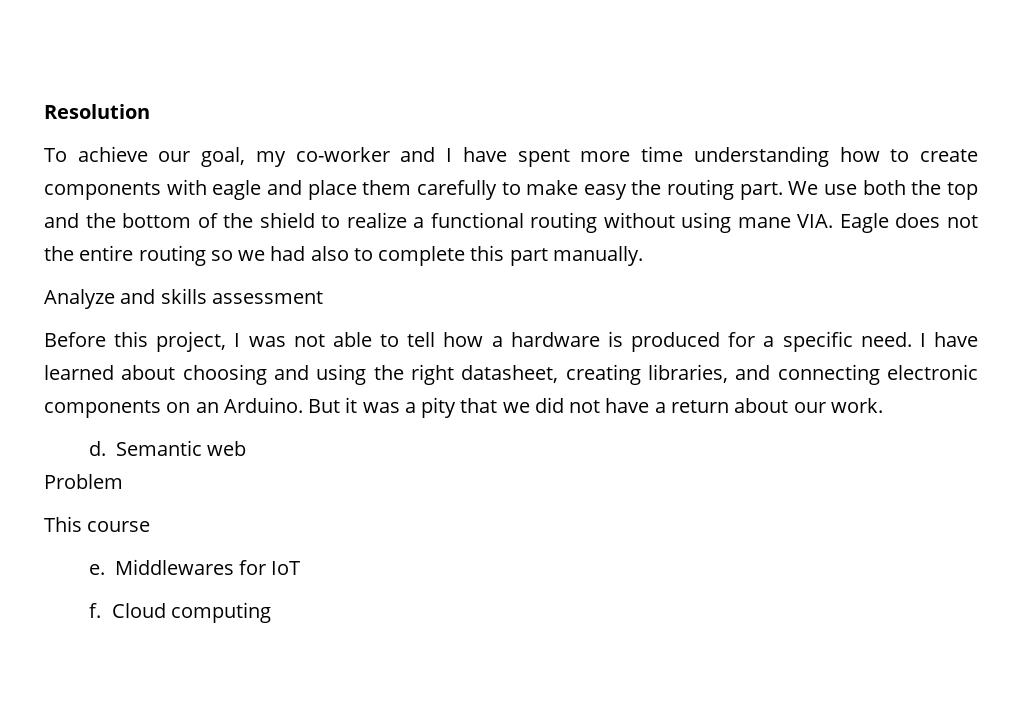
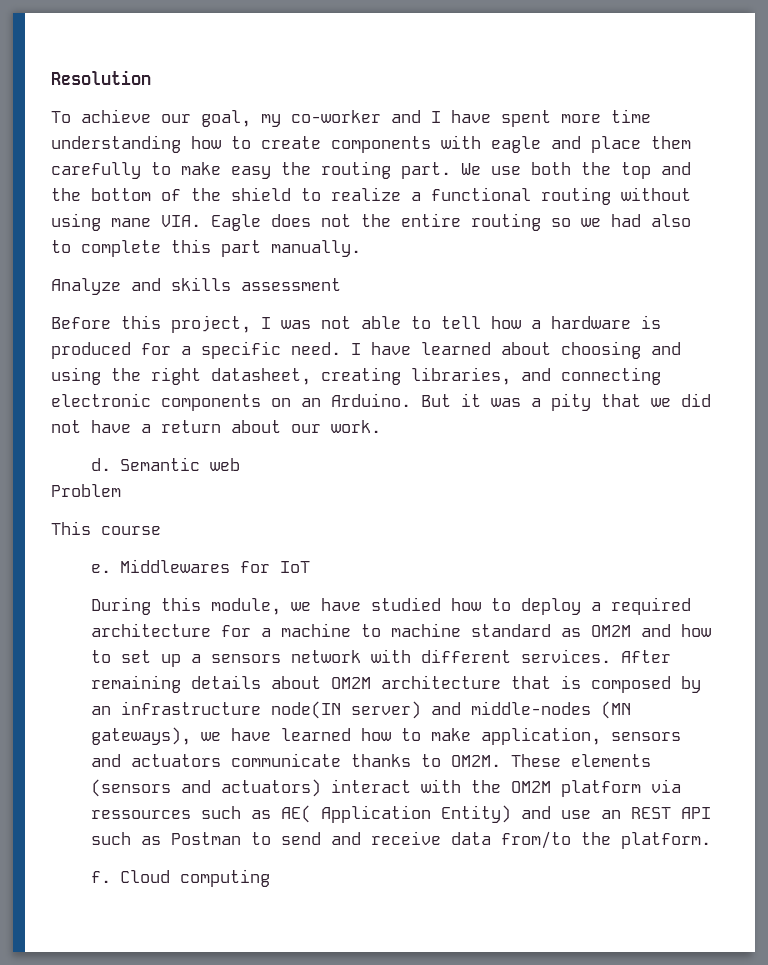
+ During this module, we have studied how to deploy a required architecture for a machine to machine standard as OM2M and how to set up a sensors network with different services. After remaining details about OM2M architecture that is composed by an infrastructure node(IN server) and middle-nodes (MN gateways), we have learned how to make application, sensors and actuators communicate thanks to OM2M. These elements (sensors and actuators) interact with the OM2M platform via ressources such as AE( Application Entity) and use an REST API such as Postman to send and receive data from/to the platform.

